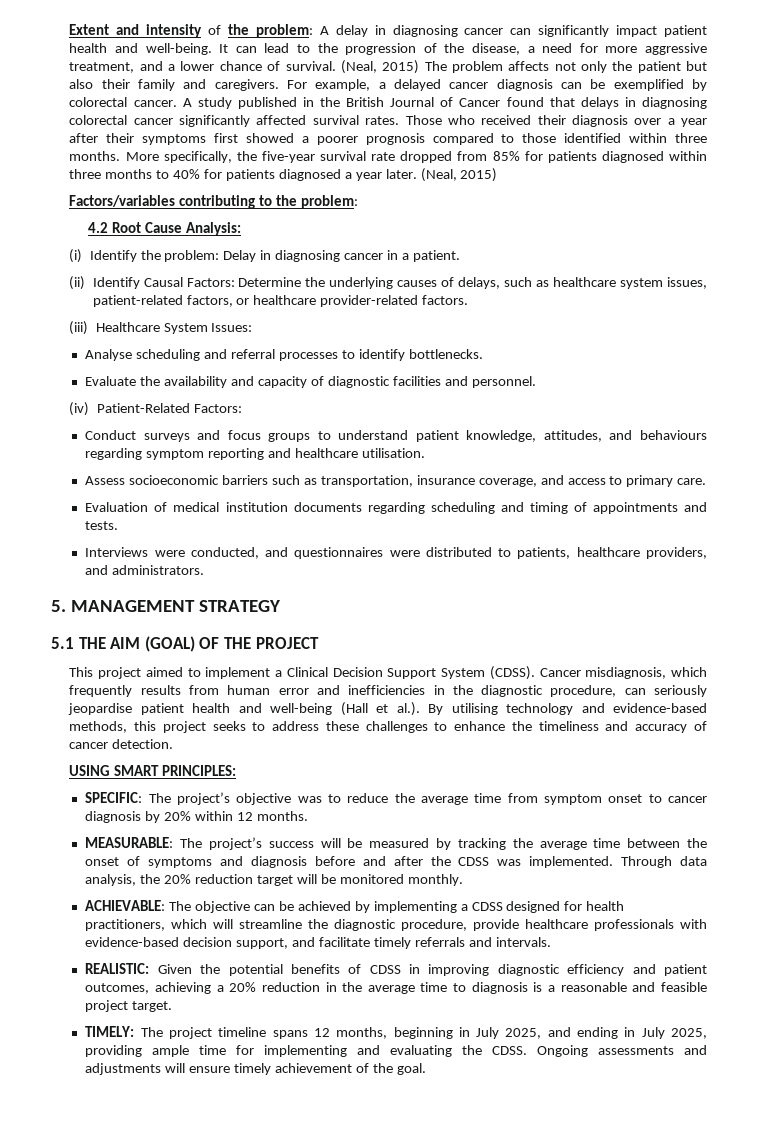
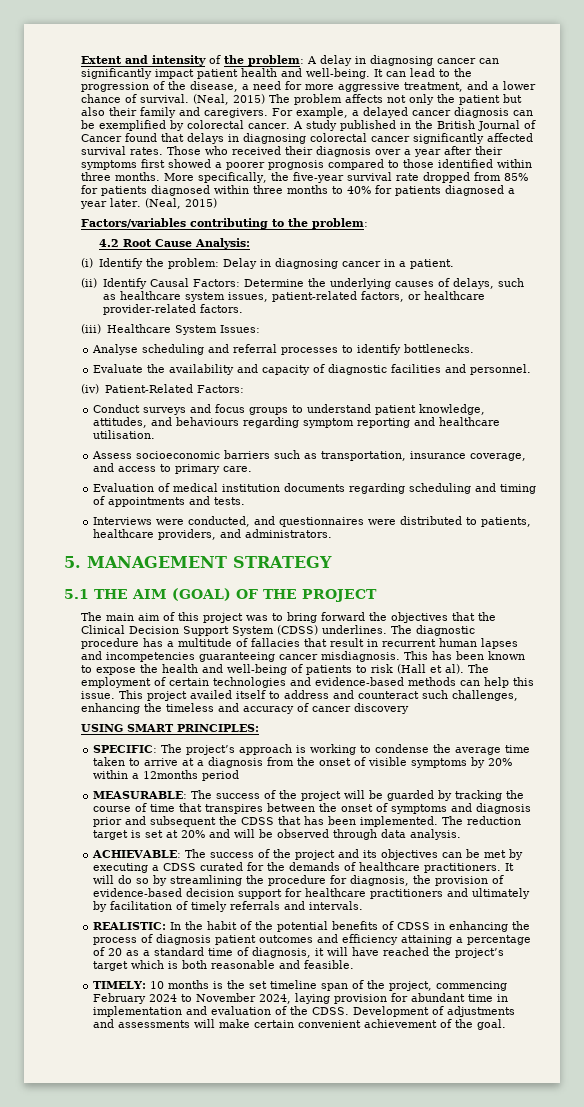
- This project aimed to implement a Clinical Decision Support System (CDSS). Cancer misdiagnosis, which frequently results from human error and inefficiencies in the diagnostic procedure, can seriously jeopardise patient health and well-being (Hall et al.). By utilising technology and evidence-based methods, this project seeks to address these challenges to enhance the timeliness and accuracy of cancer detection.
+ The main aim of this project was to bring forward the objectives that the Clinical Decision Support System (CDSS) underlines. The diagnostic procedure has a multitude of fallacies that result in recurrent human lapses and incompetencies guaranteeing cancer misdiagnosis. This has been known to expose the health and well-being of patients to risk (Hall et al). The employment of certain technologies and evidence-based methods can help this issue. This project availed itself to address and counteract such challenges, enhancing the timeless and accuracy of cancer discovery
- SPECIFIC: The project’s objective was to reduce the average time from symptom onset to cancer diagnosis by 20% within 12 months.
- MEASURABLE: The project’s success will be measured by tracking the average time between the onset of symptoms and diagnosis before and after the CDSS was implemented. Through data analysis, the 20% reduction target will be monitored monthly.
- ACHIEVABLE: The objective can be achieved by implementing a CDSS designed for health practitioners, which will streamline the diagnostic procedure, provide healthcare professionals with evidence-based decision support, and facilitate timely referrals and intervals.
+ SPECIFIC: The project’s approach is working to condense the average time taken to arrive at a diagnosis from the onset of visible symptoms by 20% within a 12months period
+ MEASURABLE: The success of the project will be guarded by tracking the course of time that transpires between the onset of symptoms and diagnosis prior and subsequent the CDSS that has been implemented. The reduction target is set at 20% and will be observed through data analysis.
+ ACHIEVABLE: The success of the project and its objectives can be met by executing a CDSS curated for the demands of healthcare practitioners. It will do so by streamlining the procedure for diagnosis, the provision of evidence-based decision support for healthcare practitioners and ultimately by facilitation of timely referrals and intervals.
- REALISTIC: Given the potential benefits of CDSS in improving diagnostic efficiency and patient outcomes, achieving a 20% reduction in the average time to diagnosis is a reasonable and feasible project target.
- TIMELY: The project timeline spans 12 months, beginning in July 2025, and ending in July 2025, providing ample time for implementing and evaluating the CDSS. Ongoing assessments and adjustments will ensure timely achievement of the goal.
+ REALISTIC: In the habit of the potential benefits of CDSS in enhancing the process of diagnosis patient outcomes and efficiency attaining a percentage of 20 as a standard time of diagnosis, it will have reached the project’s target which is both reasonable and feasible.
+ TIMELY: 10 months is the set timeline span of the project, commencing February 2024 to November 2024, laying provision for abundant time in implementation and evaluation of the CDSS. Development of adjustments and assessments will make certain convenient achievement of the goal.

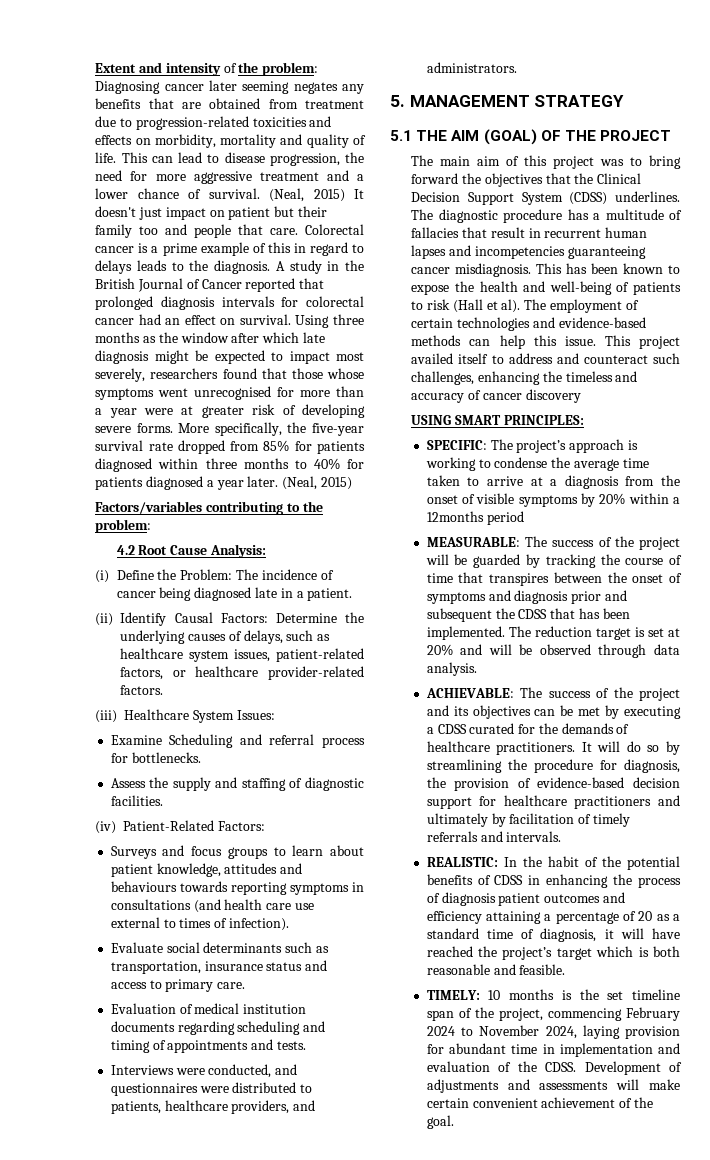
- Extent and intensity of the problem: A delay in diagnosing cancer can significantly impact patient health and well-being. It can lead to the progression of the disease, a need for more aggressive treatment, and a lower chance of survival.
+ Extent and intensity of the problem: Diagnosing cancer later seeming negates any benefits that are obtained from treatment due to progression-related toxicities and effects on morbidity, mortality and quality of life. This can lead to disease progression, the need for more aggressive treatment and a lower chance of survival.
- (Neal, 2015) The problem affects not only the patient but also their family and caregivers. For example, a delayed cancer diagnosis can be exemplified by colorectal cancer.
+ (Neal, 2015) It doesn't just impact on patient but their family too and people that care. Colorectal cancer is a prime example of this in regard to delays leads to the diagnosis.
- A study published in the British Journal of Cancer found that delays in diagnosing colorectal cancer significantly affected survival rates. Those who received their diagnosis over a year after their symptoms first showed a poorer prognosis compared to those identified within three months.
+ A study in the British Journal of Cancer reported that prolonged diagnosis intervals for colorectal cancer had an effect on survival. Using three months as the window after which late diagnosis might be expected to impact most severely, researchers found that those whose symptoms went unrecognised for more than a year were at greater risk of developing severe forms.
- (i) Identify the problem: Delay in diagnosing cancer in a patient.
+ (i) Define the Problem: The incidence of cancer being diagnosed late in a patient.
- Analyse scheduling and referral processes to identify bottlenecks.
- Evaluate the availability and capacity of diagnostic facilities and personnel.
+ Examine Scheduling and referral process for bottlenecks.
+ Assess the supply and staffing of diagnostic facilities.
- Conduct surveys and focus groups to understand patient knowledge, attitudes, and behaviours regarding symptom reporting and healthcare utilisation.
- Assess socioeconomic barriers such as transportation, insurance coverage, and access to primary care.
+ Surveys and focus groups to learn about patient knowledge, attitudes and behaviours towards reporting symptoms in consultations (and health care use external to times of infection).
+ Evaluate social determinants such as transportation, insurance status and access to primary care.

